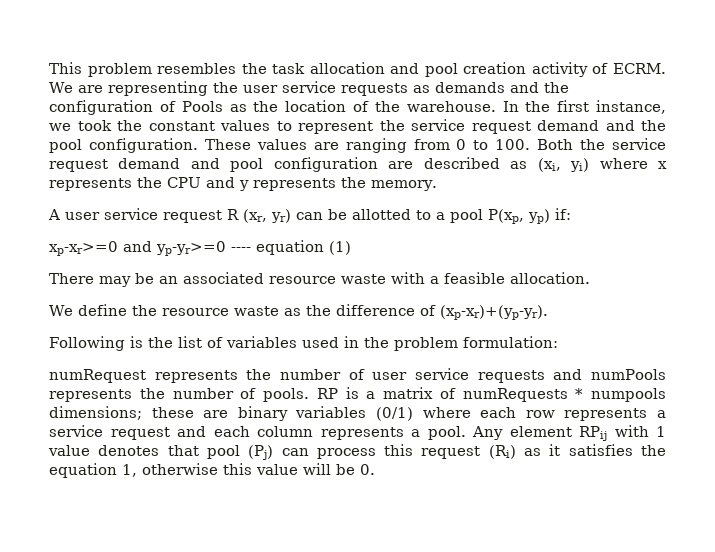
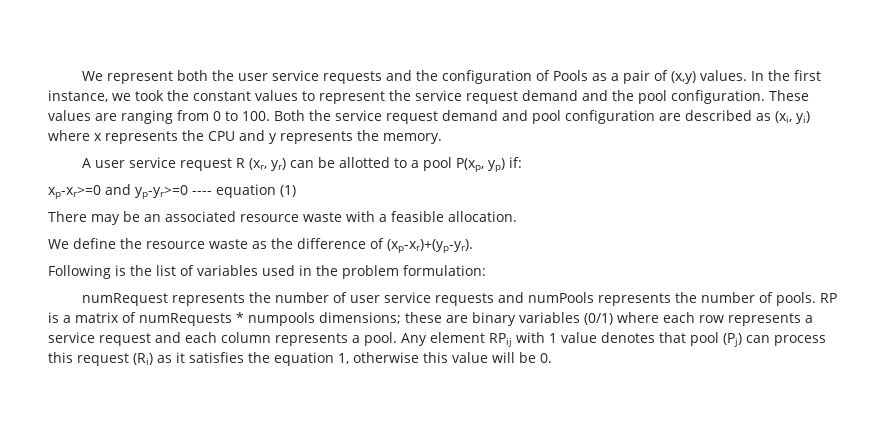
- This problem resembles the task allocation and pool creation activity of ECRM. We are representing the user service requests as demands and the configuration of Pools as the location of the warehouse.
+ We represent both the user service requests and the configuration of Pools as a pair of (x,y) values.

